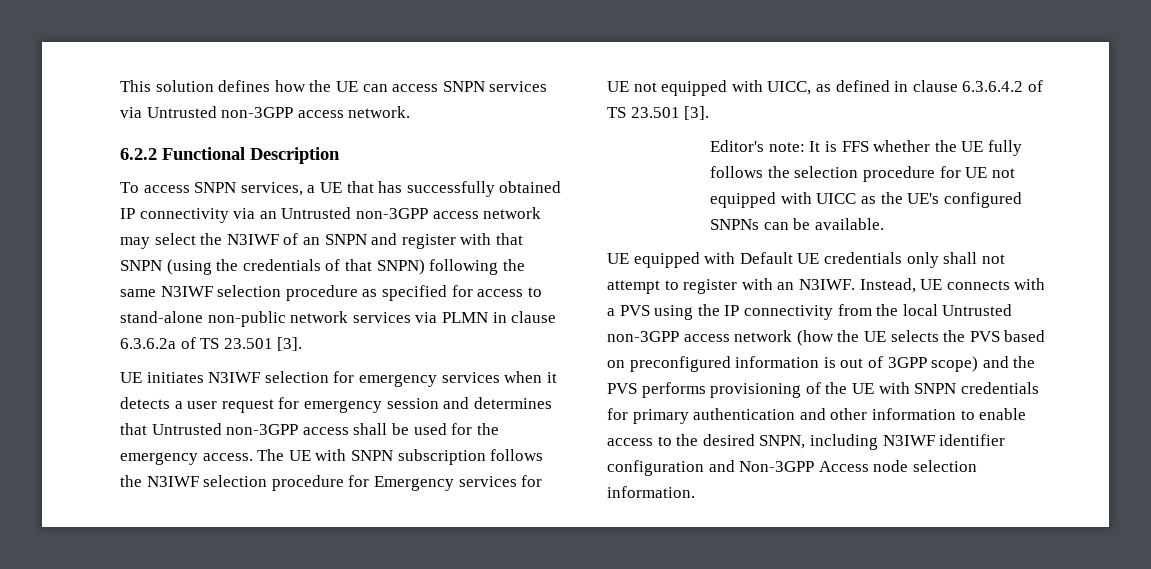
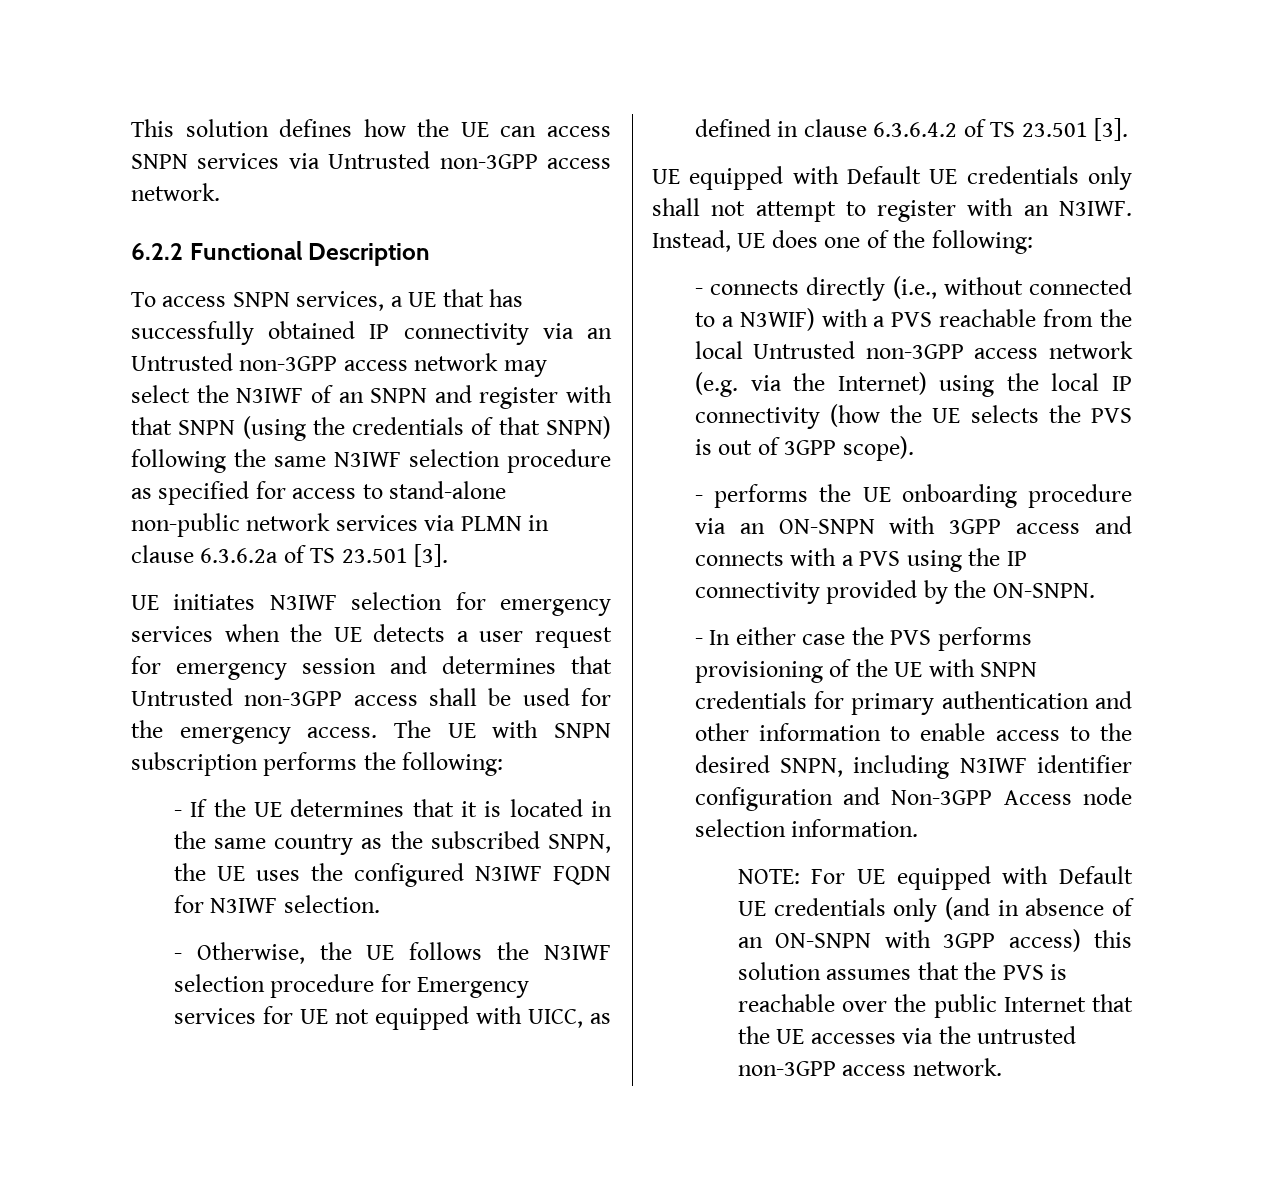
- UE initiates N3IWF selection for emergency services when it detects a user request for emergency session and determines that Untrusted non-3GPP access shall be used for the emergency access.
+ UE initiates N3IWF selection for emergency services when the UE detects a user request for emergency session and determines that Untrusted non-3GPP access shall be used for the emergency access.
- The UE with SNPN subscription follows the N3IWF selection procedure for Emergency services for UE not equipped with UICC, as defined in clause 6.3.6.4.2 of TS 23.501 [3].
+ The UE with SNPN subscription performs the following:
+ - If the UE determines that it is located in the same country as the subscribed SNPN, the UE uses the configured N3IWF FQDN for N3IWF selection.
+ - Otherwise, the UE follows the N3IWF selection procedure for Emergency services for UE not equipped with UICC, as defined in clause 6.3.6.4.2 of TS 23.501 [3].
- Editor's note: It is FFS whether the UE fully follows the selection procedure for UE not equipped with UICC as the UE's configured SNPNs can be available.
- Instead, UE connects with a PVS using the IP connectivity from the local Untrusted non-3GPP access network (how the UE selects the PVS based on preconfigured information is out of 3GPP scope) and the PVS performs provisioning of the UE with SNPN credentials for primary authentication and other information to enable access to the desired SNPN, including N3IWF identifier configuration and Non-3GPP Access node selection information.
+ Instead, UE does one of the following:
+ - connects directly (i.e., without connected to a N3WIF) with a PVS reachable from the local Untrusted non-3GPP access network (e.g. via the Internet) using the local IP connectivity (how the UE selects the PVS is out of 3GPP scope).
+ - performs the UE onboarding procedure via an ON-SNPN with 3GPP access and connects with a PVS using the IP connectivity provided by the ON-SNPN.
+ - In either case the PVS performs provisioning of the UE with SNPN credentials for primary authentication and other information to enable access to the desired SNPN, including N3IWF identifier configuration and Non-3GPP Access node selection information.
+ NOTE: For UE equipped with Default UE credentials only (and in absence of an ON-SNPN with 3GPP access) this solution assumes that the PVS is reachable over the public Internet that the UE accesses via the untrusted non-3GPP access network.

